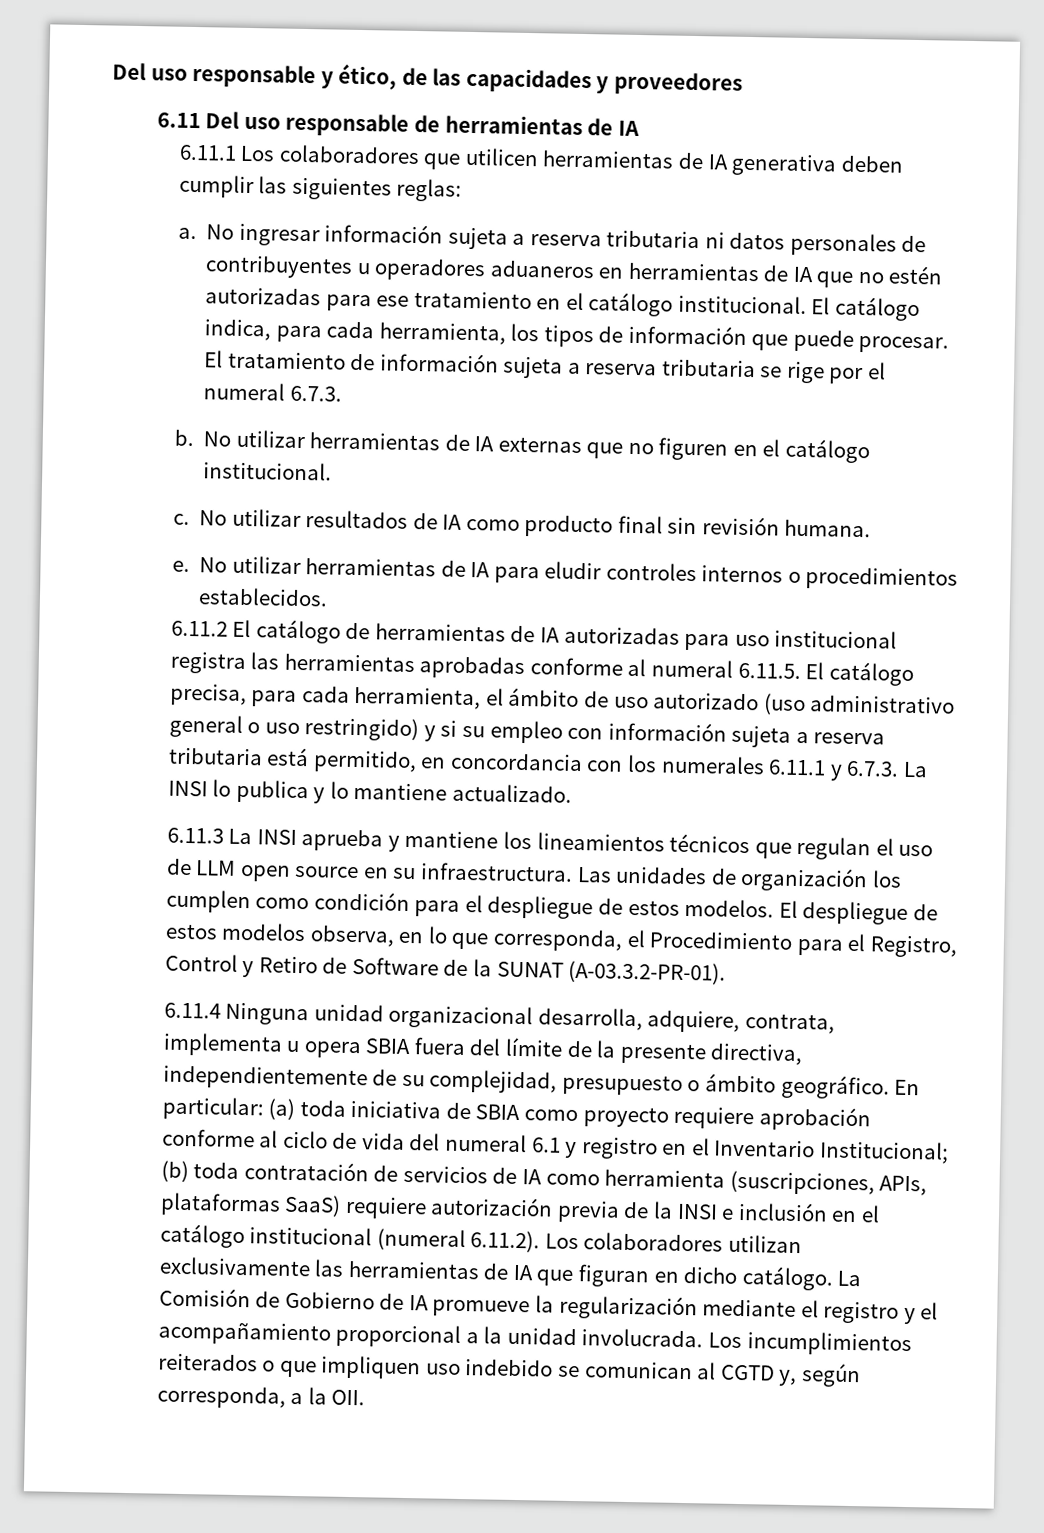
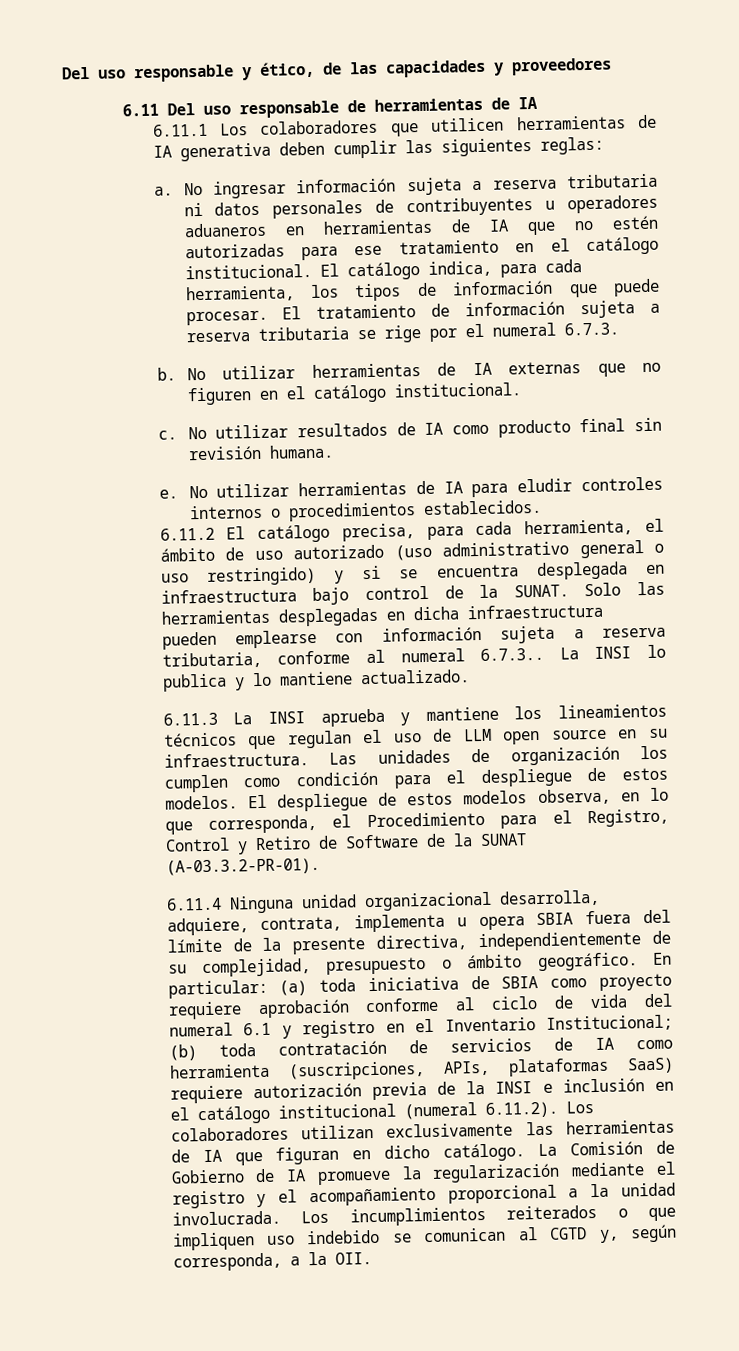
- 6.11.2 El catálogo de herramientas de IA autorizadas para uso institucional registra las herramientas aprobadas conforme al numeral 6.11.5. El catálogo precisa, para cada herramienta, el ámbito de uso autorizado (uso administrativo general o uso restringido) y si su empleo con información sujeta a reserva tributaria está permitido, en concordancia con los numerales 6.11.1 y 6.7.3. La INSI lo publica y lo mantiene actualizado.
+ 6.11.2 El catálogo precisa, para cada herramienta, el ámbito de uso autorizado (uso administrativo general o uso restringido) y si se encuentra desplegada en infraestructura bajo control de la SUNAT. Solo las herramientas desplegadas en dicha infraestructura pueden emplearse con información sujeta a reserva tributaria, conforme al numeral 6.7.3.. La INSI lo publica y lo mantiene actualizado.

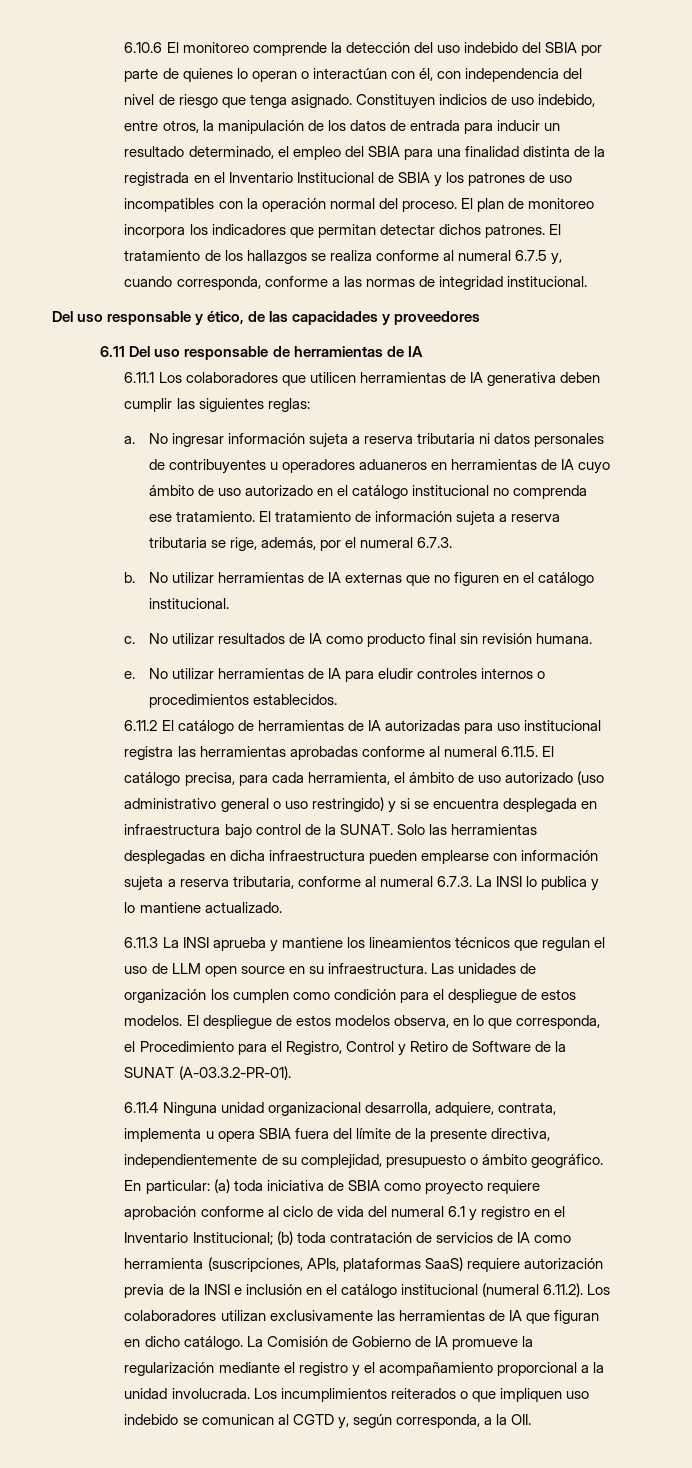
+ 6.10.6 El monitoreo comprende la detección del uso indebido del SBIA por parte de quienes lo operan o interactúan con él, con independencia del nivel de riesgo que tenga asignado. Constituyen indicios de uso indebido, entre otros, la manipulación de los datos de entrada para inducir un resultado determinado, el empleo del SBIA para una finalidad distinta de la registrada en el Inventario Institucional de SBIA y los patrones de uso incompatibles con la operación normal del proceso. El plan de monitoreo incorpora los indicadores que permitan detectar dichos patrones. El tratamiento de los hallazgos se realiza conforme al numeral 6.7.5 y, cuando corresponda, conforme a las normas de integridad institucional.
- No ingresar información sujeta a reserva tributaria ni datos personales de contribuyentes u operadores aduaneros en herramientas de IA que no estén autorizadas para ese tratamiento en el catálogo institucional. El catálogo indica, para cada herramienta, los tipos de información que puede procesar.
+ No ingresar información sujeta a reserva tributaria ni datos personales de contribuyentes u operadores aduaneros en herramientas de IA cuyo ámbito de uso autorizado en el catálogo institucional no comprenda ese tratamiento.
- El tratamiento de información sujeta a reserva tributaria se rige por el numeral 6.7.3.
+ El tratamiento de información sujeta a reserva tributaria se rige, además, por el numeral 6.7.3.
- 6.11.2 El catálogo precisa, para cada herramienta, el ámbito de uso autorizado (uso administrativo general o uso restringido) y si se encuentra desplegada en infraestructura bajo control de la SUNAT.
+ 6.11.2 El catálogo de herramientas de IA autorizadas para uso institucional registra las herramientas aprobadas conforme al numeral 6.11.5. El catálogo precisa, para cada herramienta, el ámbito de uso autorizado (uso administrativo general o uso restringido) y si se encuentra desplegada en infraestructura bajo control de la SUNAT.
- Solo las herramientas desplegadas en dicha infraestructura pueden emplearse con información sujeta a reserva tributaria, conforme al numeral 6.7.3.. La INSI lo publica y lo mantiene actualizado.
+ Solo las herramientas desplegadas en dicha infraestructura pueden emplearse con información sujeta a reserva tributaria, conforme al numeral 6.7.3. La INSI lo publica y lo mantiene actualizado.

